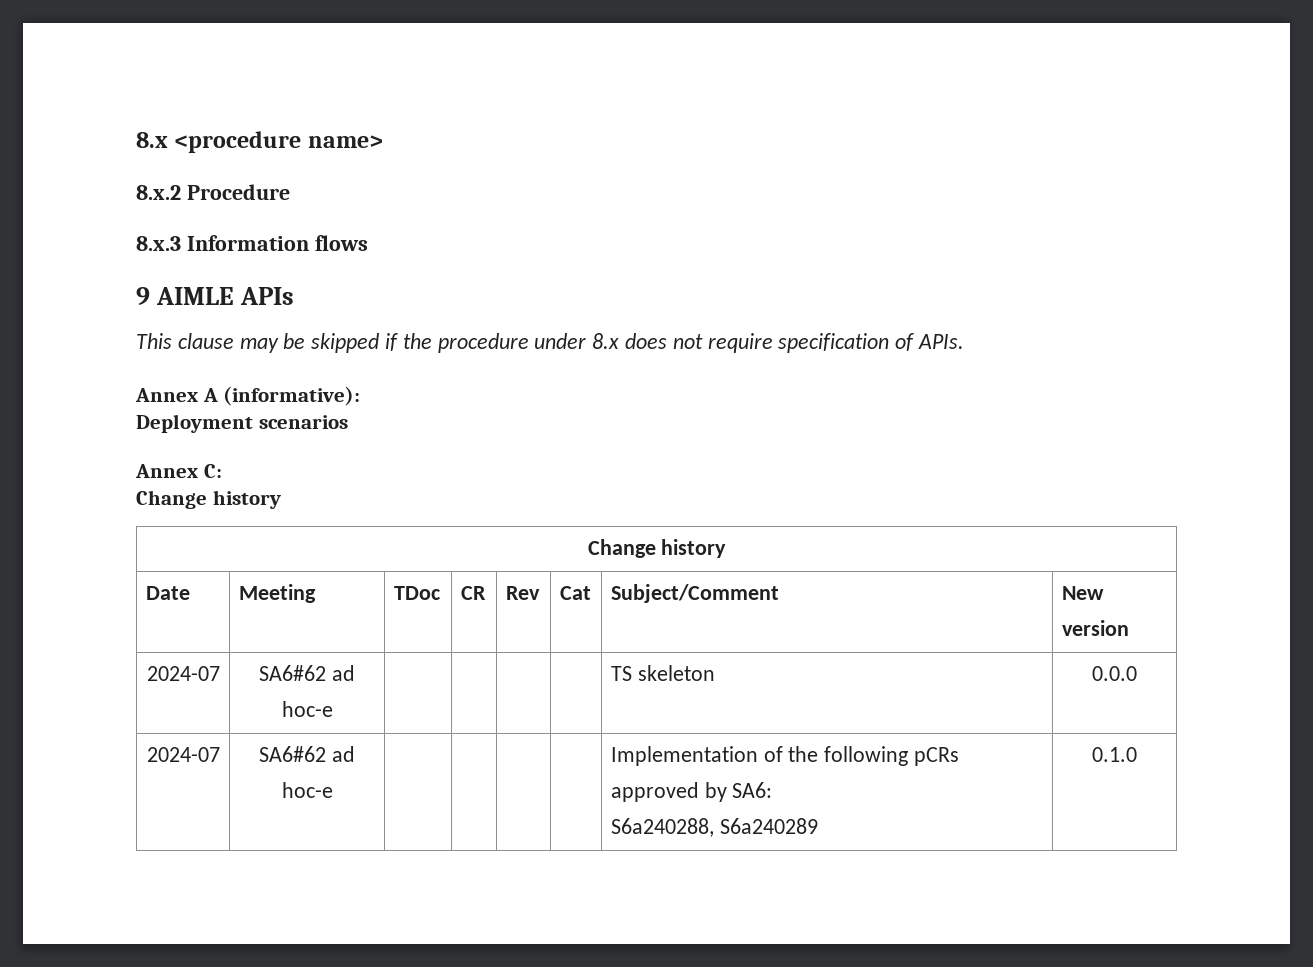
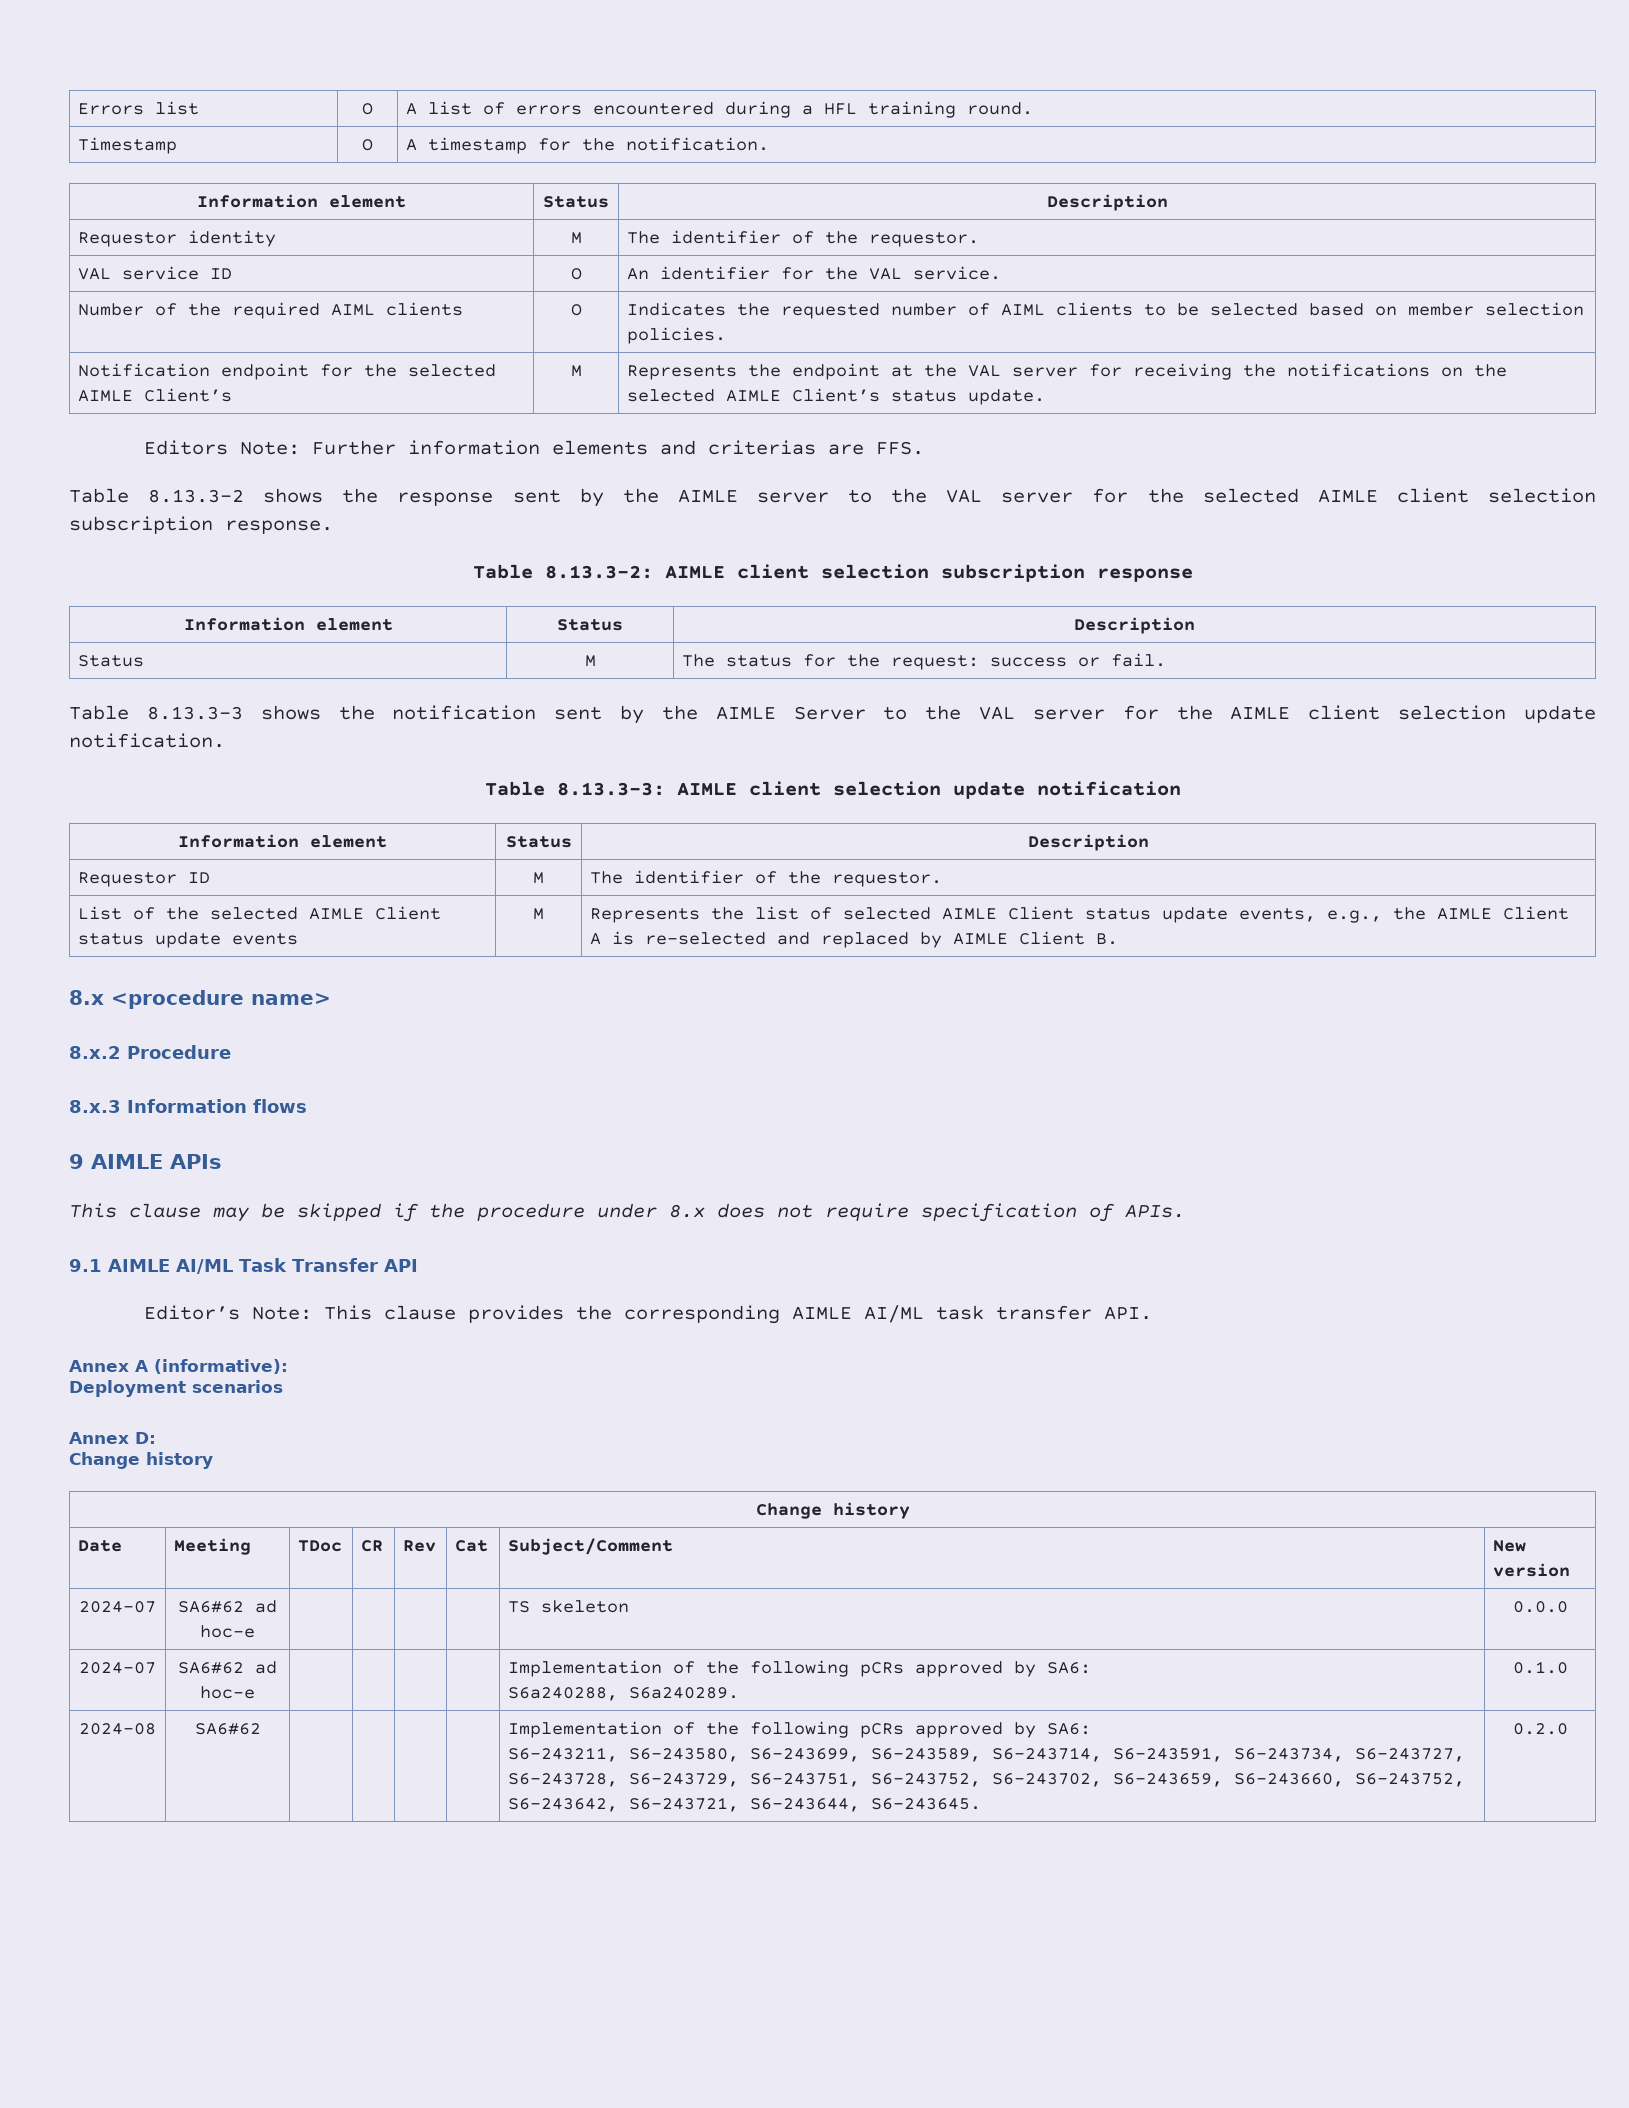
+ Errors list | O | A list of errors encountered during a HFL training round.
+ Timestamp | O | A timestamp for the notification.
+ Information element | Status | Description
+ Requestor identity | M | The identifier of the requestor.
+ VAL service ID | O | An identifier for the VAL service.
+ Number of the required AIML clients | O | Indicates the requested number of AIML clients to be selected based on member selection policies.
+ Notification endpoint for the selected AIMLE Client’s | M | Represents the endpoint at the VAL server for receiving the notifications on the selected AIMLE Client’s status update.
+ Editors Note: Further information elements and criterias are FFS.
+ Table 8.13.3-2 shows the response sent by the AIMLE server to the VAL server for the selected AIMLE client selection subscription response.
+ Table 8.13.3-2: AIMLE client selection subscription response
+ Information element | Status | Description
+ Status | M | The status for the request: success or fail.
+ Table 8.13.3-3 shows the notification sent by the AIMLE Server to the VAL server for the AIMLE client selection update notification.
+ Table 8.13.3-3: AIMLE client selection update notification
+ Information element | Status | Description
+ Requestor ID | M | The identifier of the requestor.
+ List of the selected AIMLE Client status update events | M | Represents the list of selected AIMLE Client status update events, e.g., the AIMLE Client A is re-selected and replaced by AIMLE Client B.
+ 9.1 AIMLE AI/ML Task Transfer API
+ Editor’s Note: This clause provides the corresponding AIMLE AI/ML task transfer API.
- Annex C:
+ Annex D:
  2024-07 | SA6#62 ad hoc-e | | | | | Implementation of the following pCRs approved by SA6:
- S6a240288, S6a240289 | 0.1.0
+ S6a240288, S6a240289. | 0.1.0
+ 2024-08 | SA6#62 | | | | | Implementation of the following pCRs approved by SA6:
+ S6-243211, S6-243580, S6-243699, S6-243589, S6-243714, S6-243591, S6-243734, S6-243727, S6-243728, S6-243729, S6-243751, S6-243752, S6-243702, S6-243659, S6-243660, S6-243752, S6-243642, S6-243721, S6-243644, S6-243645. | 0.2.0

